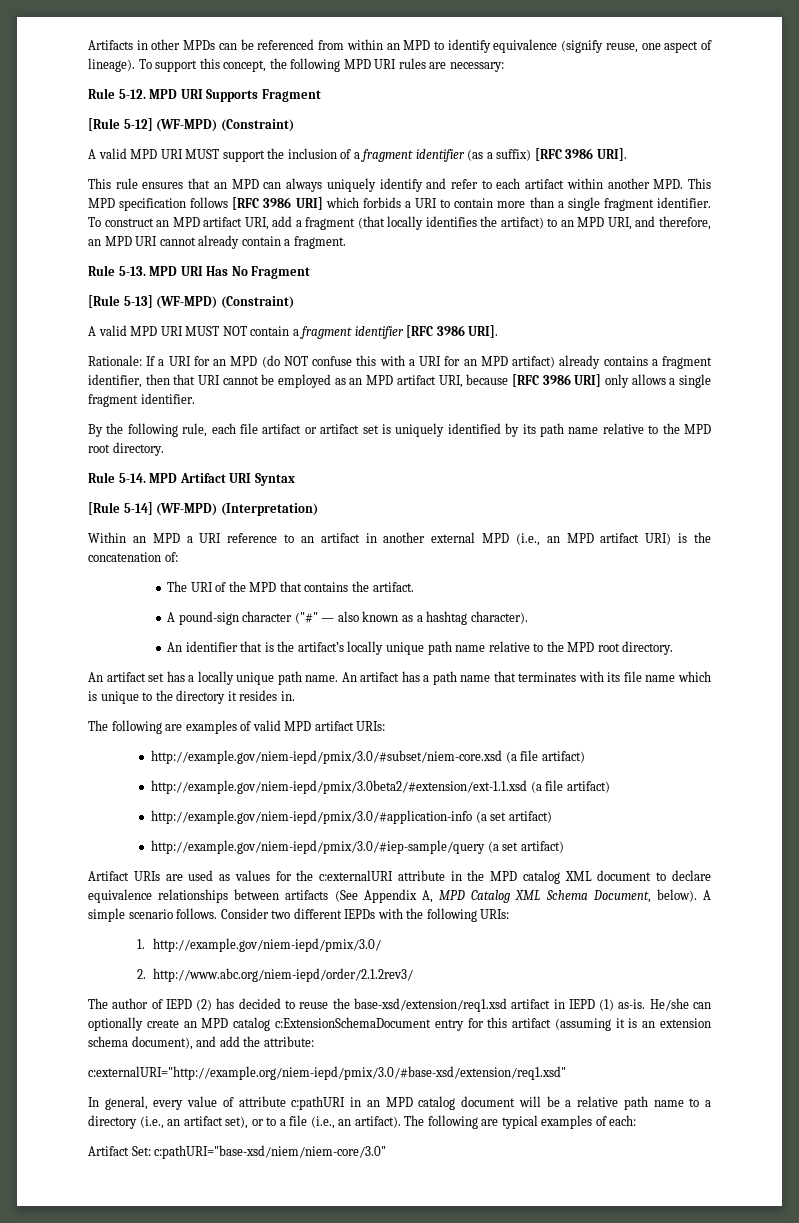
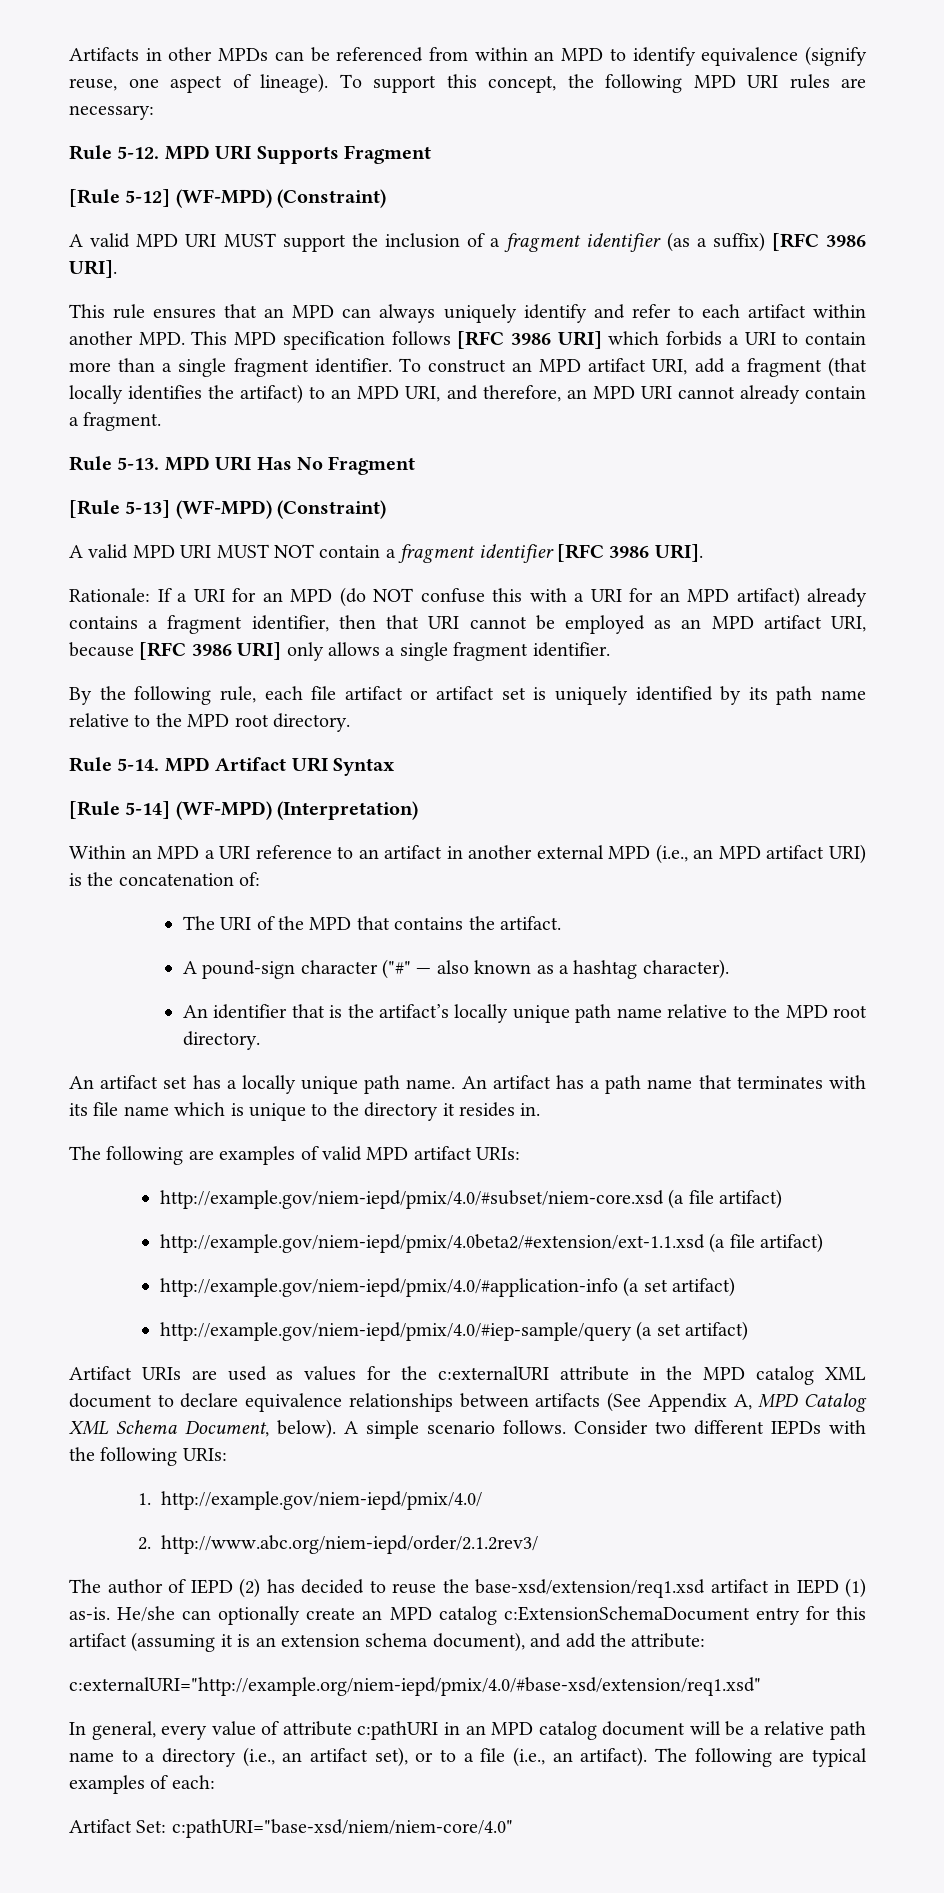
- http://example.gov/niem-iepd/pmix/3.0/#subset/niem-core.xsd (a file artifact)
- http://example.gov/niem-iepd/pmix/3.0beta2/#extension/ext-1.1.xsd (a file artifact)
- http://example.gov/niem-iepd/pmix/3.0/#application-info (a set artifact)
- http://example.gov/niem-iepd/pmix/3.0/#iep-sample/query (a set artifact)
+ http://example.gov/niem-iepd/pmix/4.0/#subset/niem-core.xsd (a file artifact)
+ http://example.gov/niem-iepd/pmix/4.0beta2/#extension/ext-1.1.xsd (a file artifact)
+ http://example.gov/niem-iepd/pmix/4.0/#application-info (a set artifact)
+ http://example.gov/niem-iepd/pmix/4.0/#iep-sample/query (a set artifact)
- 1. http://example.gov/niem-iepd/pmix/3.0/
+ 1. http://example.gov/niem-iepd/pmix/4.0/
- c:externalURI="http://example.org/niem-iepd/pmix/3.0/#base-xsd/extension/req1.xsd"
+ c:externalURI="http://example.org/niem-iepd/pmix/4.0/#base-xsd/extension/req1.xsd"
- Artifact Set: c:pathURI="base-xsd/niem/niem-core/3.0"
+ Artifact Set: c:pathURI="base-xsd/niem/niem-core/4.0"

